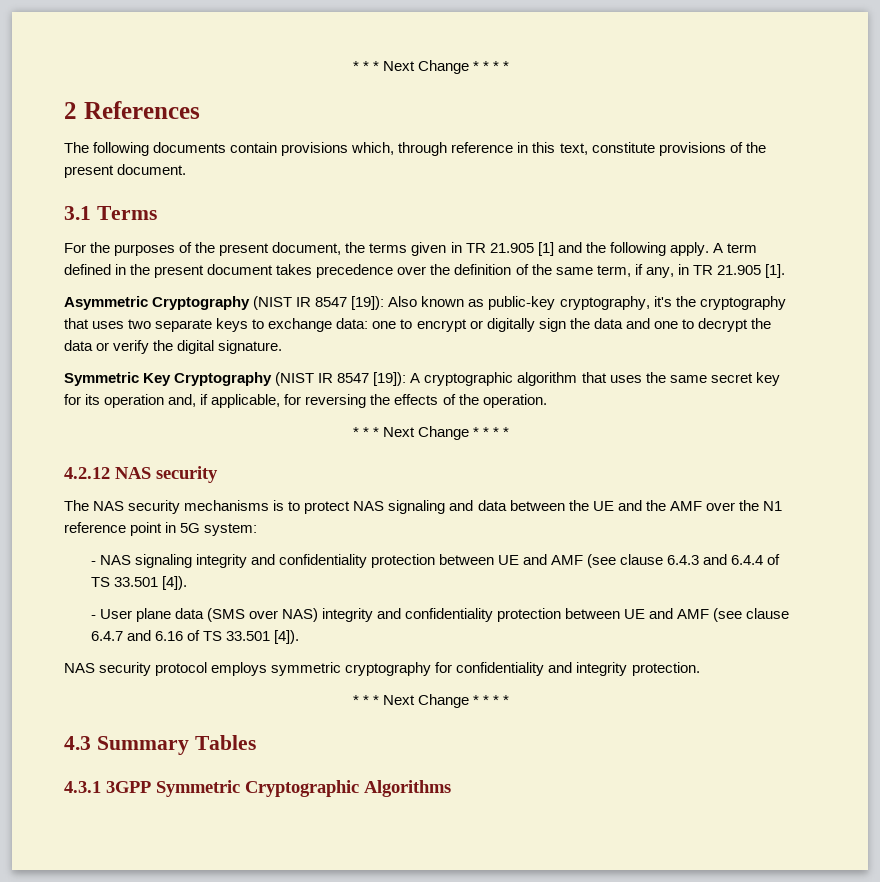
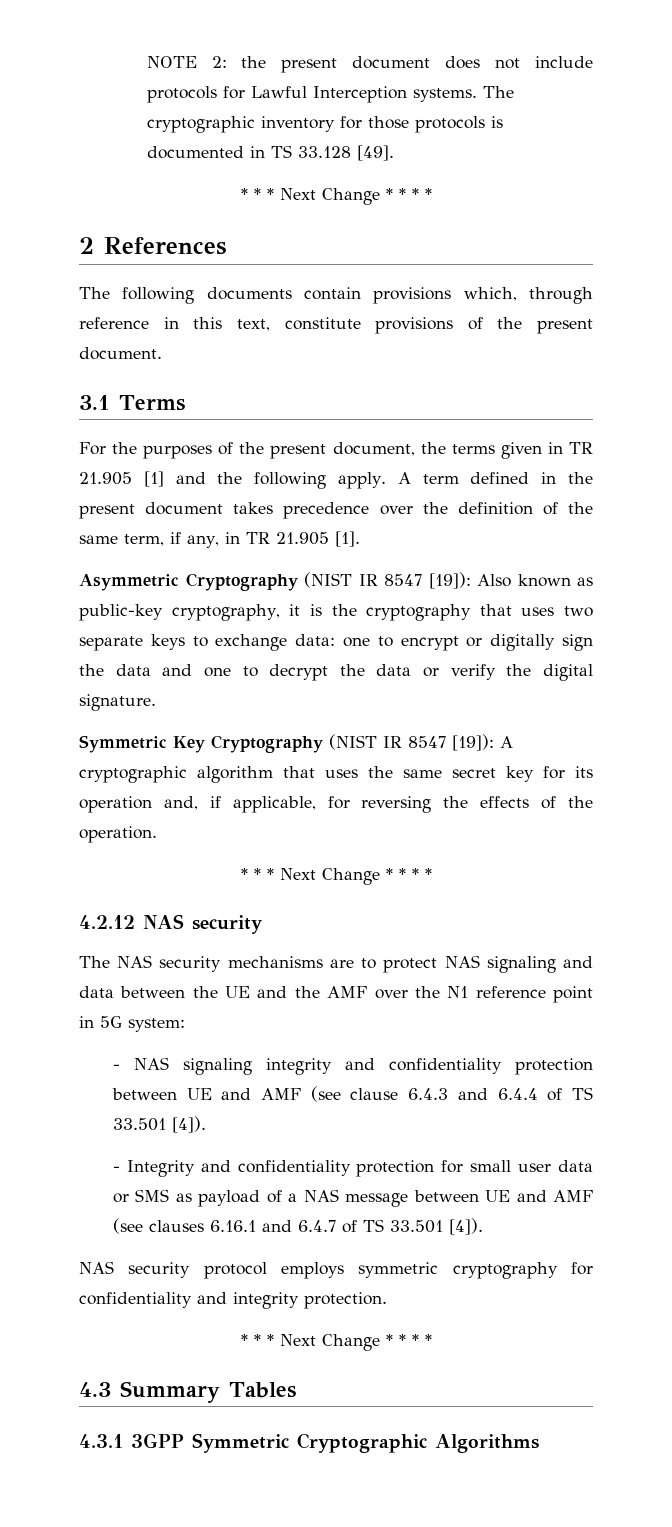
+ NOTE 2: the present document does not include protocols for Lawful Interception systems. The cryptographic inventory for those protocols is documented in TS 33.128 [49].
- Asymmetric Cryptography (NIST IR 8547 [19]): Also known as public-key cryptography, it's the cryptography that uses two separate keys to exchange data: one to encrypt or digitally sign the data and one to decrypt the data or verify the digital signature.
+ Asymmetric Cryptography (NIST IR 8547 [19]): Also known as public-key cryptography, it is the cryptography that uses two separate keys to exchange data: one to encrypt or digitally sign the data and one to decrypt the data or verify the digital signature.
- The NAS security mechanisms is to protect NAS signaling and data between the UE and the AMF over the N1 reference point in 5G system:
+ The NAS security mechanisms are to protect NAS signaling and data between the UE and the AMF over the N1 reference point in 5G system:
- - User plane data (SMS over NAS) integrity and confidentiality protection between UE and AMF (see clause 6.4.7 and 6.16 of TS 33.501 [4]).
+ - Integrity and confidentiality protection for small user data or SMS as payload of a NAS message between UE and AMF (see clauses 6.16.1 and 6.4.7 of TS 33.501 [4]).

